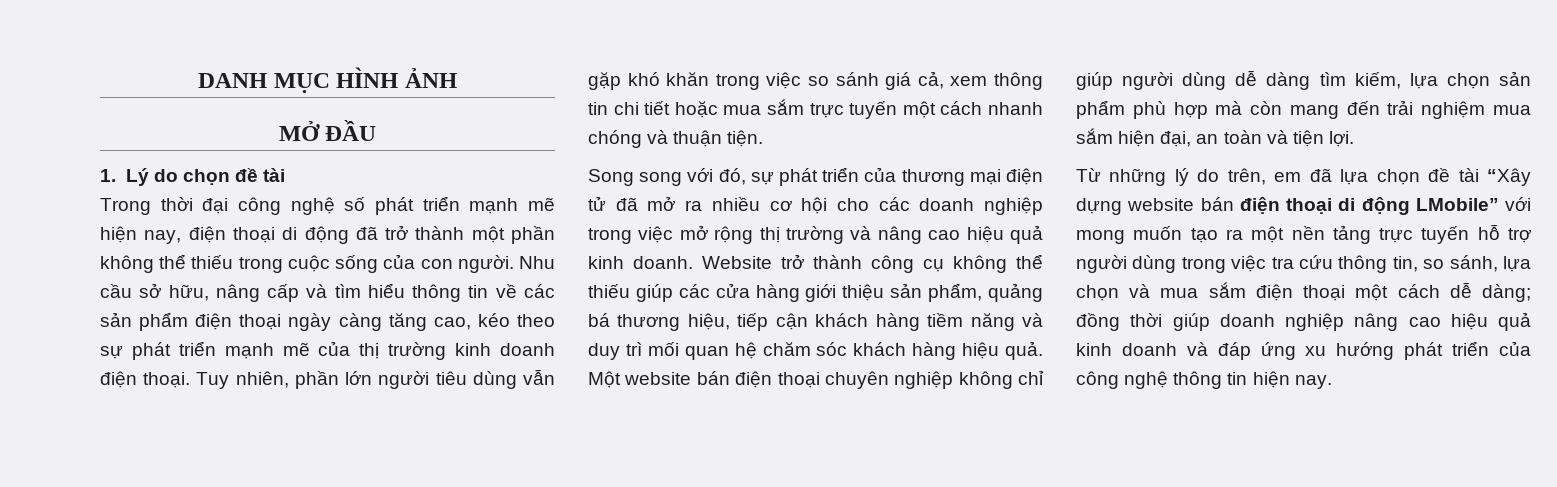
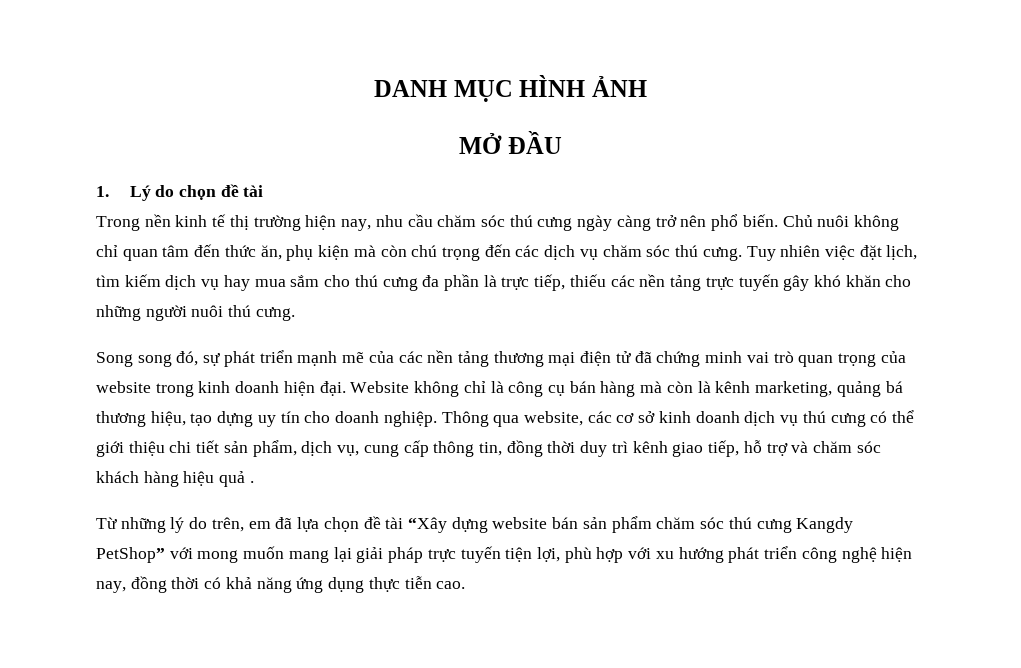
- Trong thời đại công nghệ số phát triển mạnh mẽ hiện nay, điện thoại di động đã trở thành một phần không thể thiếu trong cuộc sống của con người. Nhu cầu sở hữu, nâng cấp và tìm hiểu thông tin về các sản phẩm điện thoại ngày càng tăng cao, kéo theo sự phát triển mạnh mẽ của thị trường kinh doanh điện thoại. Tuy nhiên, phần lớn người tiêu dùng vẫn gặp khó khăn trong việc so sánh giá cả, xem thông tin chi tiết hoặc mua sắm trực tuyến một cách nhanh chóng và thuận tiện.
- Song song với đó, sự phát triển của thương mại điện tử đã mở ra nhiều cơ hội cho các doanh nghiệp trong việc mở rộng thị trường và nâng cao hiệu quả kinh doanh. Website trở thành công cụ không thể thiếu giúp các cửa hàng giới thiệu sản phẩm, quảng bá thương hiệu, tiếp cận khách hàng tiềm năng và duy trì mối quan hệ chăm sóc khách hàng hiệu quả. Một website bán điện thoại chuyên nghiệp không chỉ giúp người dùng dễ dàng tìm kiếm, lựa chọn sản phẩm phù hợp mà còn mang đến trải nghiệm mua sắm hiện đại, an toàn và tiện lợi.
+ Trong nền kinh tế thị trường hiện nay, nhu cầu chăm sóc thú cưng ngày càng trở nên phổ biến. Chủ nuôi không chỉ quan tâm đến thức ăn, phụ kiện mà còn chú trọng đến các dịch vụ chăm sóc thú cưng. Tuy nhiên việc đặt lịch, tìm kiếm dịch vụ hay mua sắm cho thú cưng đa phần là trực tiếp, thiếu các nền tảng trực tuyến gây khó khăn cho những người nuôi thú cưng.
+ Song song đó, sự phát triển mạnh mẽ của các nền tảng thương mại điện tử đã chứng minh vai trò quan trọng của website trong kinh doanh hiện đại. Website không chỉ là công cụ bán hàng mà còn là kênh marketing, quảng bá thương hiệu, tạo dựng uy tín cho doanh nghiệp. Thông qua website, các cơ sở kinh doanh dịch vụ thú cưng có thể giới thiệu chi tiết sản phẩm, dịch vụ, cung cấp thông tin, đồng thời duy trì kênh giao tiếp, hỗ trợ và chăm sóc khách hàng hiệu quả .
- Từ những lý do trên, em đã lựa chọn đề tài “Xây dựng website bán điện thoại di động LMobile” với mong muốn tạo ra một nền tảng trực tuyến hỗ trợ người dùng trong việc tra cứu thông tin, so sánh, lựa chọn và mua sắm điện thoại một cách dễ dàng; đồng thời giúp doanh nghiệp nâng cao hiệu quả kinh doanh và đáp ứng xu hướng phát triển của công nghệ thông tin hiện nay.
+ Từ những lý do trên, em đã lựa chọn đề tài “Xây dựng website bán sản phẩm chăm sóc thú cưng Kangdy PetShop” với mong muốn mang lại giải pháp trực tuyến tiện lợi, phù hợp với xu hướng phát triển công nghệ hiện nay, đồng thời có khả năng ứng dụng thực tiễn cao.

